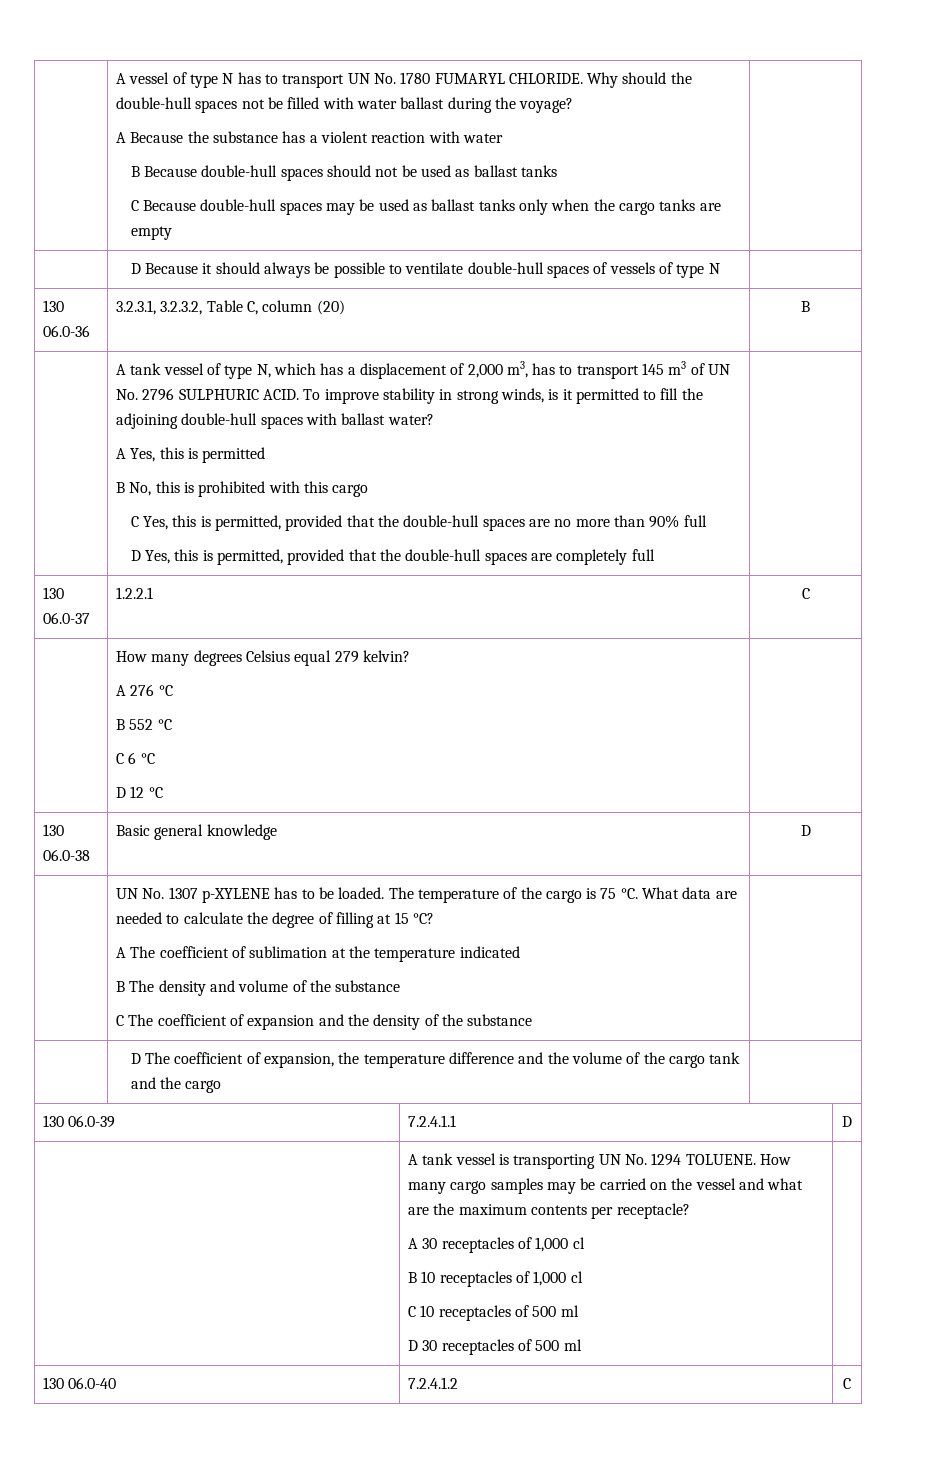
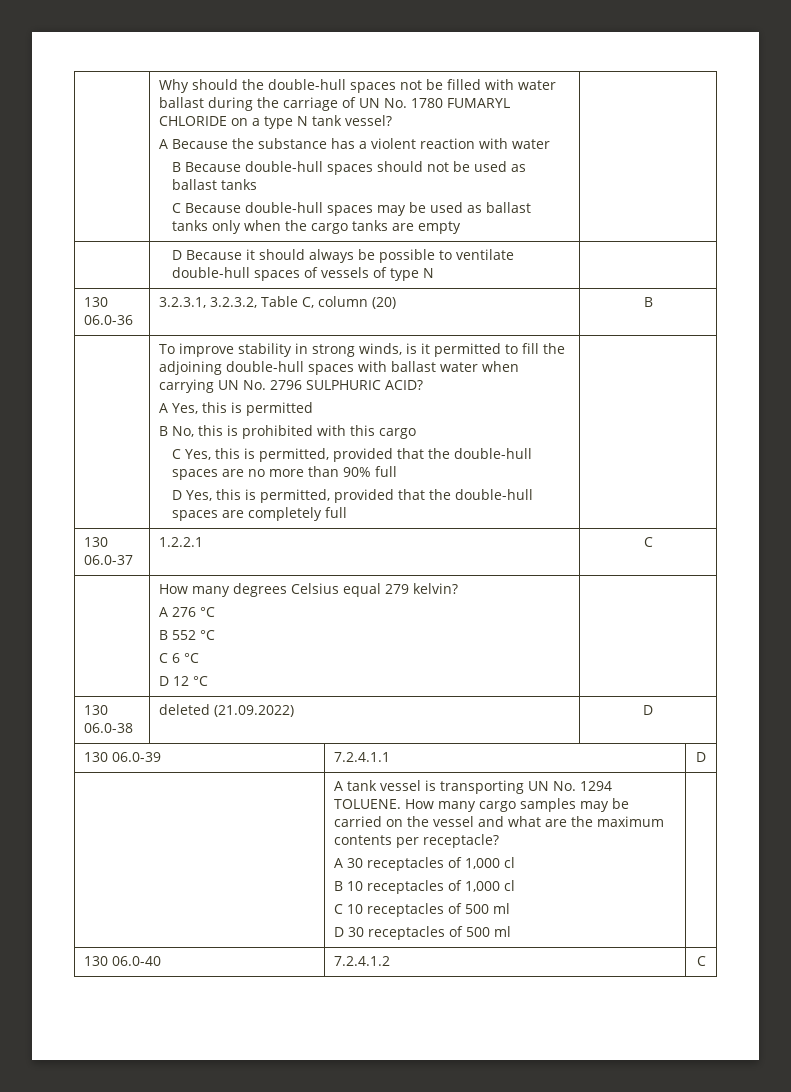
- A vessel of type N has to transport UN No. 1780 FUMARYL CHLORIDE. Why should the double-hull spaces not be filled with water ballast during the voyage?
+ Why should the double-hull spaces not be filled with water ballast during the carriage of UN No. 1780 FUMARYL CHLORIDE on a type N tank vessel?
- A tank vessel of type N, which has a displacement of 2,000 m3, has to transport 145 m3 of UN No. 2796 SULPHURIC ACID. To improve stability in strong winds, is it permitted to fill the adjoining double-hull spaces with ballast water?
+ To improve stability in strong winds, is it permitted to fill the adjoining double-hull spaces with ballast water when carrying UN No. 2796 SULPHURIC ACID?
- 130 06.0-38 | Basic general knowledge | D
- | UN No. 1307 p-XYLENE has to be loaded. The temperature of the cargo is 75 °C. What data are needed to calculate the degree of filling at 15 °C?
- A The coefficient of sublimation at the temperature indicated
- B The density and volume of the substance
- C The coefficient of expansion and the density of the substance |
- | D The coefficient of expansion, the temperature difference and the volume of the cargo tank and the cargo |
+ 130 06.0-38 | deleted (21.09.2022) | D

